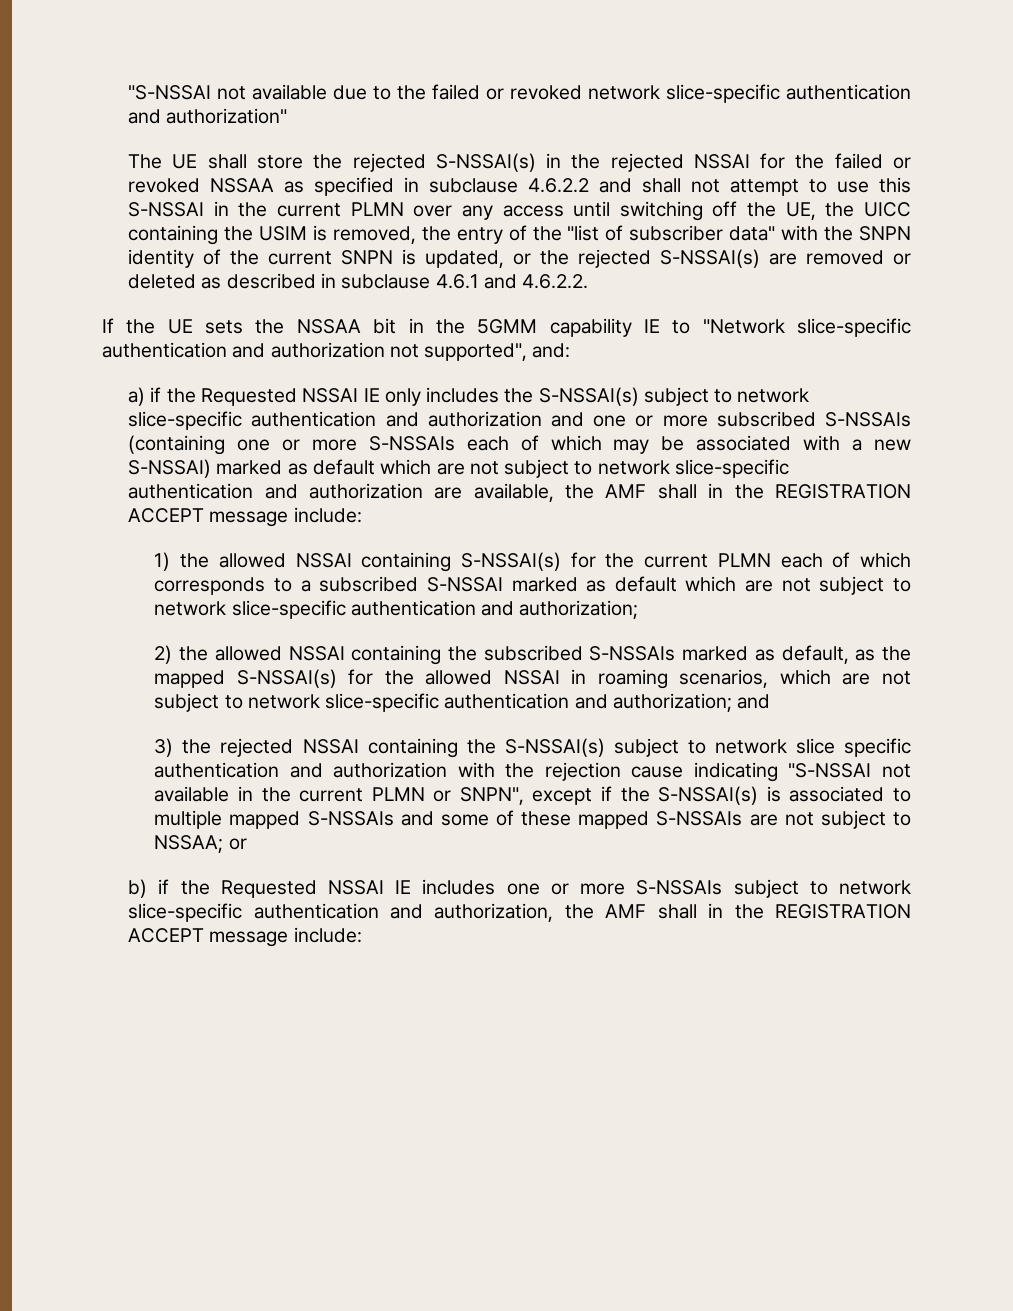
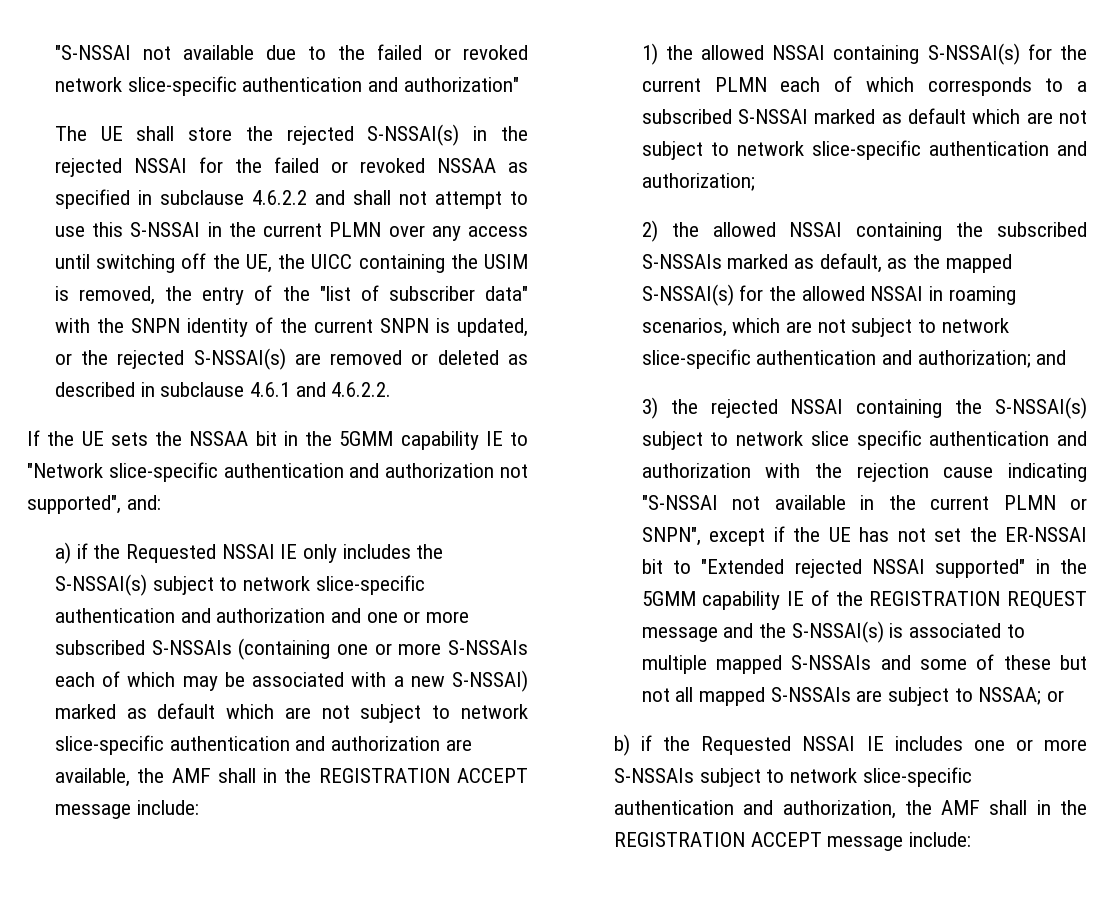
- 3) the rejected NSSAI containing the S-NSSAI(s) subject to network slice specific authentication and authorization with the rejection cause indicating "S-NSSAI not available in the current PLMN or SNPN", except if the S-NSSAI(s) is associated to multiple mapped S-NSSAIs and some of these mapped S-NSSAIs are not subject to NSSAA; or
+ 3) the rejected NSSAI containing the S-NSSAI(s) subject to network slice specific authentication and authorization with the rejection cause indicating "S-NSSAI not available in the current PLMN or SNPN", except if the UE has not set the ER-NSSAI bit to "Extended rejected NSSAI supported" in the 5GMM capability IE of the REGISTRATION REQUEST message and the S-NSSAI(s) is associated to multiple mapped S-NSSAIs and some of these but not all mapped S-NSSAIs are subject to NSSAA; or

